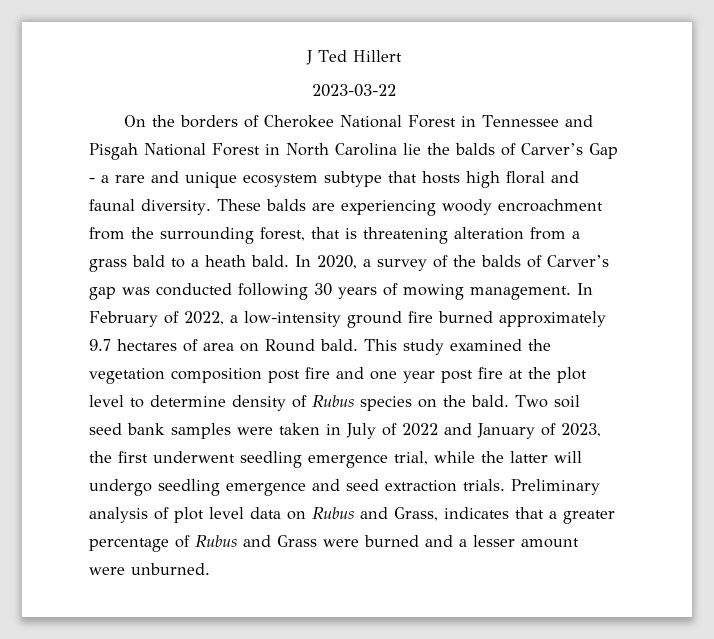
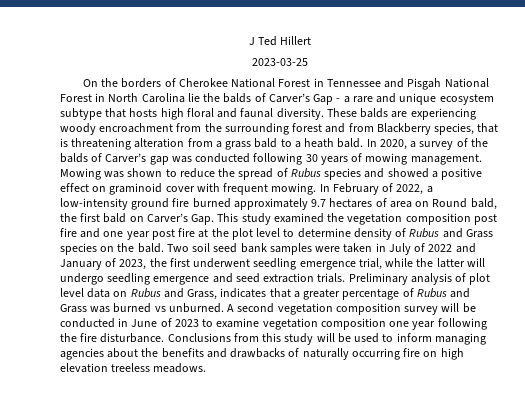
- 2023-03-22
+ 2023-03-25
- These balds are experiencing woody encroachment from the surrounding forest, that is threatening alteration from a grass bald to a heath bald.
+ These balds are experiencing woody encroachment from the surrounding forest and from Blackberry species, that is threatening alteration from a grass bald to a heath bald.
+ Mowing was shown to reduce the spread of Rubus species and showed a positive effect on graminoid cover with frequent mowing.
- In February of 2022, a low-intensity ground fire burned approximately 9.7 hectares of area on Round bald. This study examined the vegetation composition post fire and one year post fire at the plot level to determine density of Rubus species on the bald.
+ In February of 2022, a low-intensity ground fire burned approximately 9.7 hectares of area on Round bald, the first bald on Carver’s Gap. This study examined the vegetation composition post fire and one year post fire at the plot level to determine density of Rubus and Grass species on the bald.
- Preliminary analysis of plot level data on Rubus and Grass, indicates that a greater percentage of Rubus and Grass were burned and a lesser amount were unburned.
+ Preliminary analysis of plot level data on Rubus and Grass, indicates that a greater percentage of Rubus and Grass was burned vs unburned. A second vegetation composition survey will be conducted in June of 2023 to examine vegetation composition one year following the fire disturbance. Conclusions from this study will be used to inform managing agencies about the benefits and drawbacks of naturally occurring fire on high elevation treeless meadows.

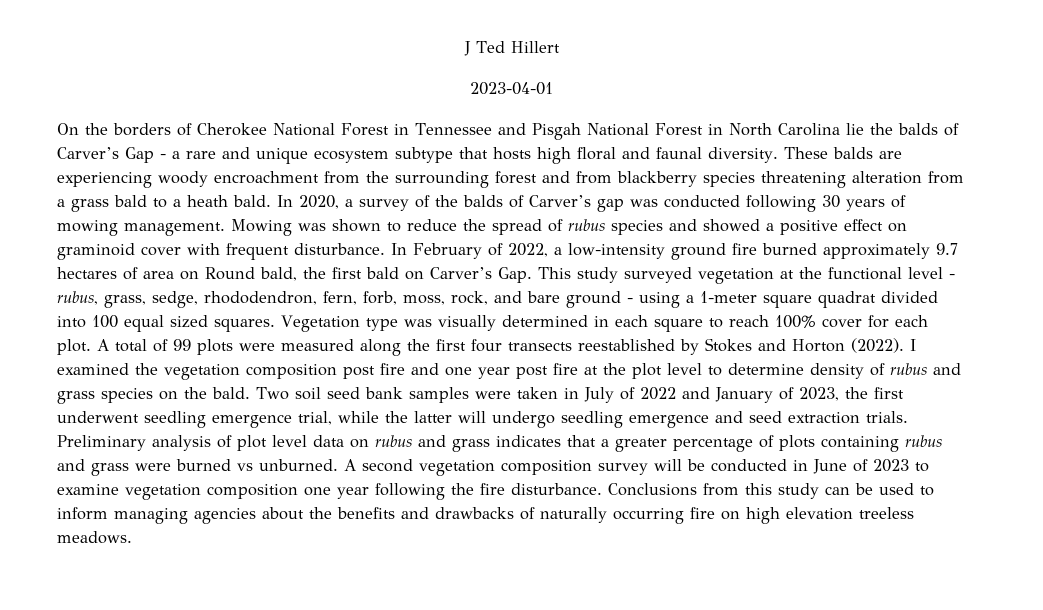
- 2023-03-25
+ 2023-04-01
- These balds are experiencing woody encroachment from the surrounding forest and from Blackberry species, that is threatening alteration from a grass bald to a heath bald.
+ These balds are experiencing woody encroachment from the surrounding forest and from blackberry species threatening alteration from a grass bald to a heath bald.
- Mowing was shown to reduce the spread of Rubus species and showed a positive effect on graminoid cover with frequent mowing.
+ Mowing was shown to reduce the spread of rubus species and showed a positive effect on graminoid cover with frequent disturbance.
- In February of 2022, a low-intensity ground fire burned approximately 9.7 hectares of area on Round bald, the first bald on Carver’s Gap. This study examined the vegetation composition post fire and one year post fire at the plot level to determine density of Rubus and Grass species on the bald.
+ In February of 2022, a low-intensity ground fire burned approximately 9.7 hectares of area on Round bald, the first bald on Carver’s Gap. This study surveyed vegetation at the functional level - rubus, grass, sedge, rhododendron, fern, forb, moss, rock, and bare ground - using a 1-meter square quadrat divided into 100 equal sized squares. Vegetation type was visually determined in each square to reach 100% cover for each plot. A total of 99 plots were measured along the first four transects reestablished by Stokes and Horton (2022). I examined the vegetation composition post fire and one year post fire at the plot level to determine density of rubus and grass species on the bald.
- Preliminary analysis of plot level data on Rubus and Grass, indicates that a greater percentage of Rubus and Grass was burned vs unburned.
+ Preliminary analysis of plot level data on rubus and grass indicates that a greater percentage of plots containing rubus and grass were burned vs unburned.
- Conclusions from this study will be used to inform managing agencies about the benefits and drawbacks of naturally occurring fire on high elevation treeless meadows.
+ Conclusions from this study can be used to inform managing agencies about the benefits and drawbacks of naturally occurring fire on high elevation treeless meadows.

